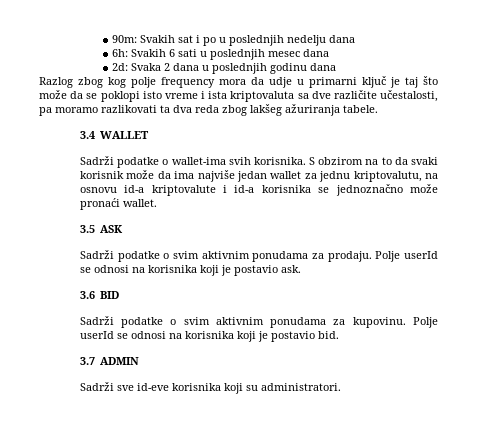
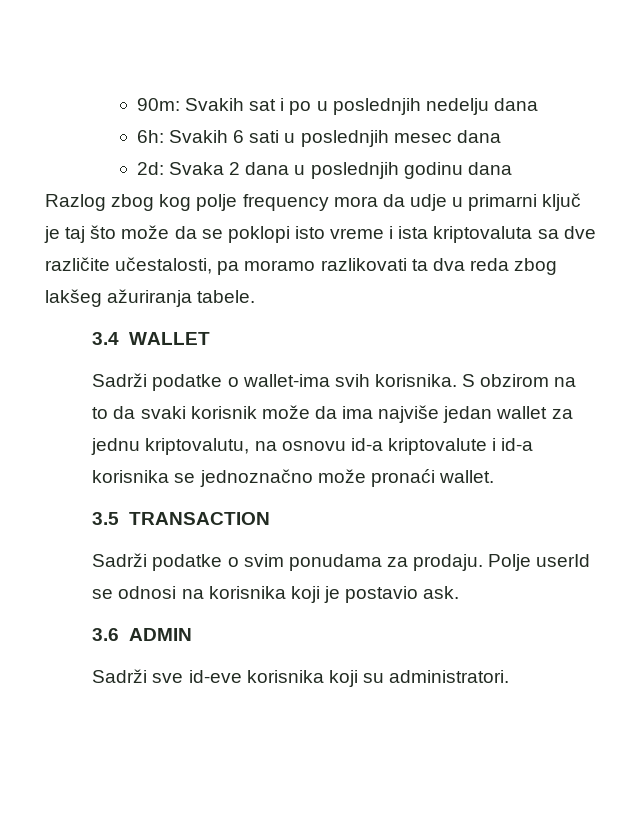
- 3.5 ASK
- Sadrži podatke o svim aktivnim ponudama za prodaju.
+ 3.5 TRANSACTION
+ Sadrži podatke o svim ponudama za prodaju.
- 3.6 BID
- Sadrži podatke o svim aktivnim ponudama za kupovinu. Polje userId se odnosi na korisnika koji je postavio bid.
- 3.7 ADMIN
+ 3.6 ADMIN

